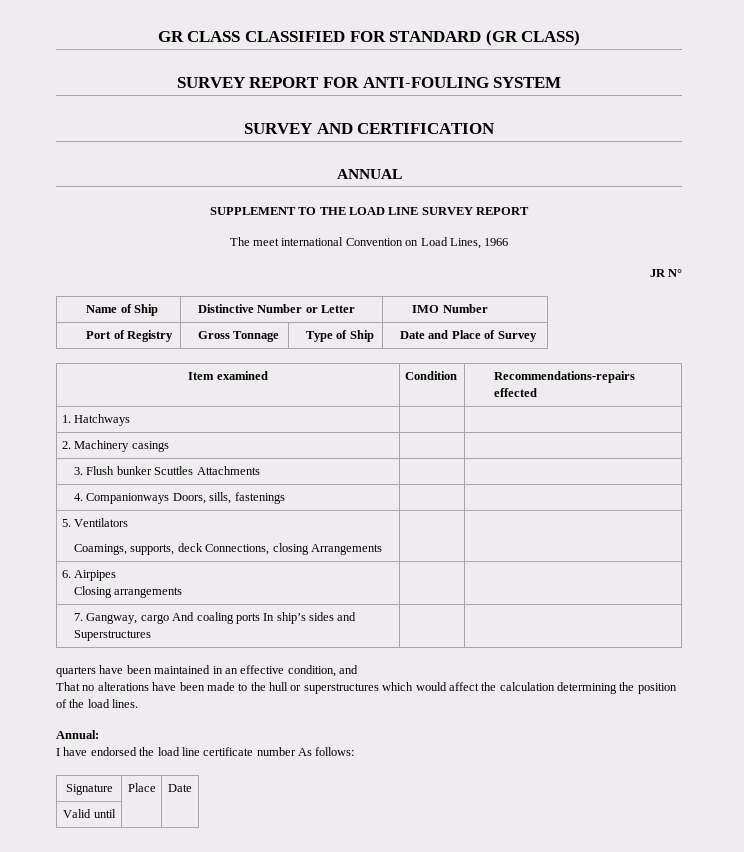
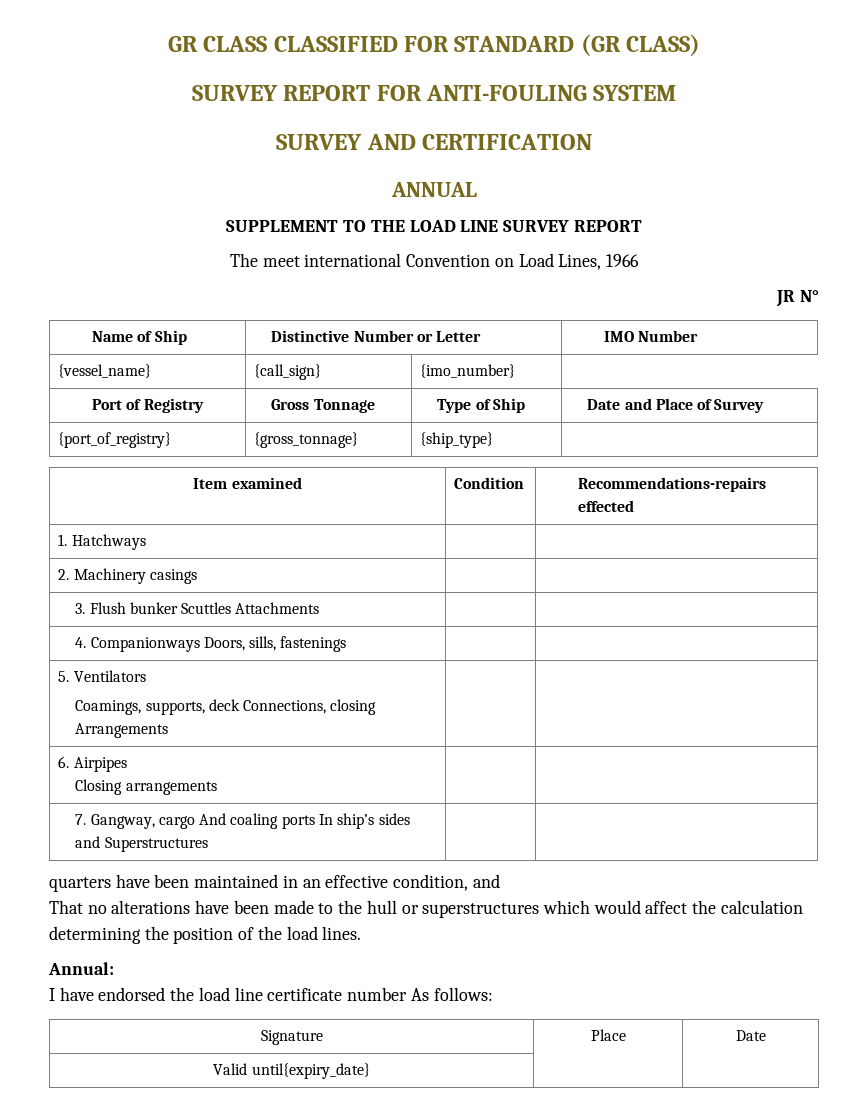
+ {vessel_name} | {call_sign} | {imo_number}
+ {port_of_registry} | {gross_tonnage} | {ship_type} |
- Valid until | |
+ Valid until{expiry_date} | |

